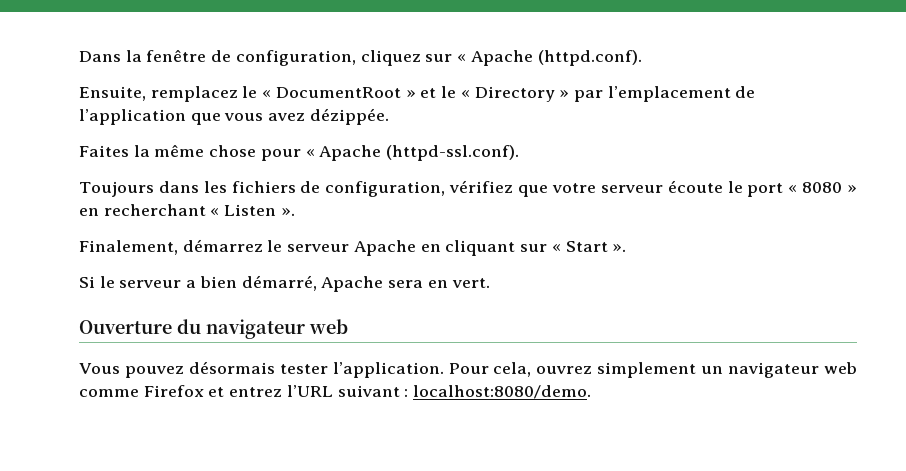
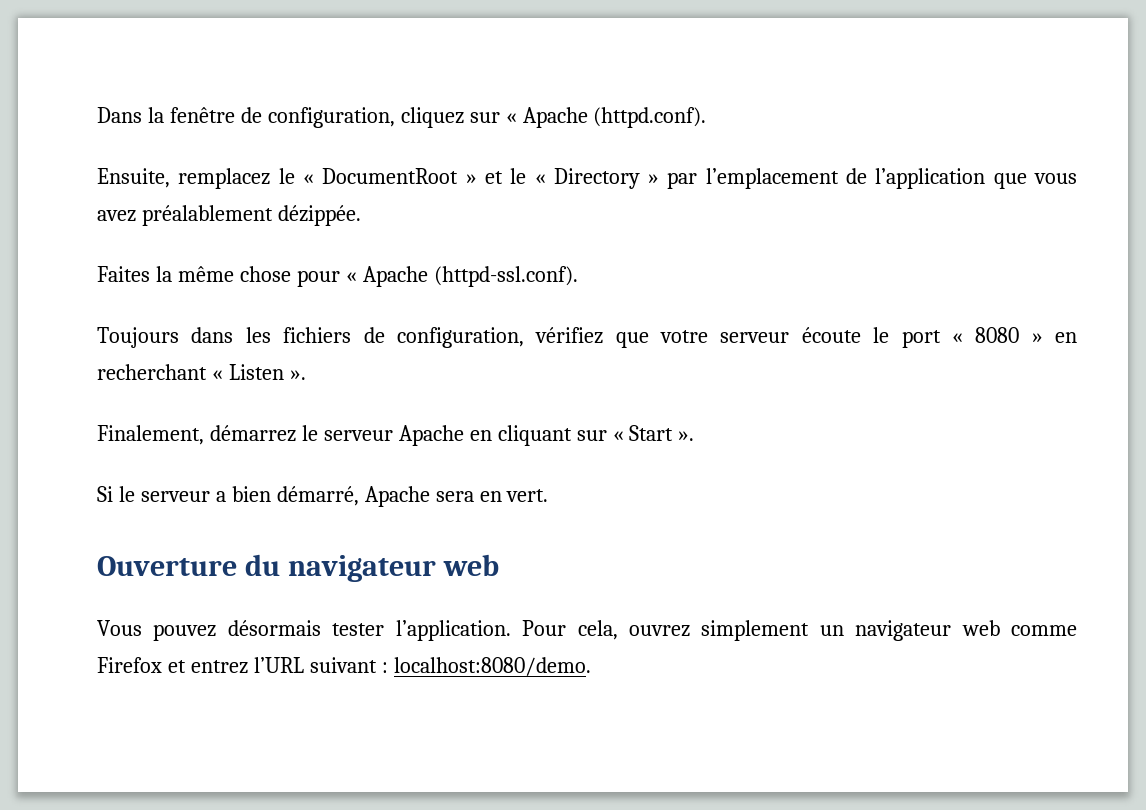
- Ensuite, remplacez le « DocumentRoot » et le « Directory » par l’emplacement de l’application que vous avez dézippée.
+ Ensuite, remplacez le « DocumentRoot » et le « Directory » par l’emplacement de l’application que vous avez préalablement dézippée.

